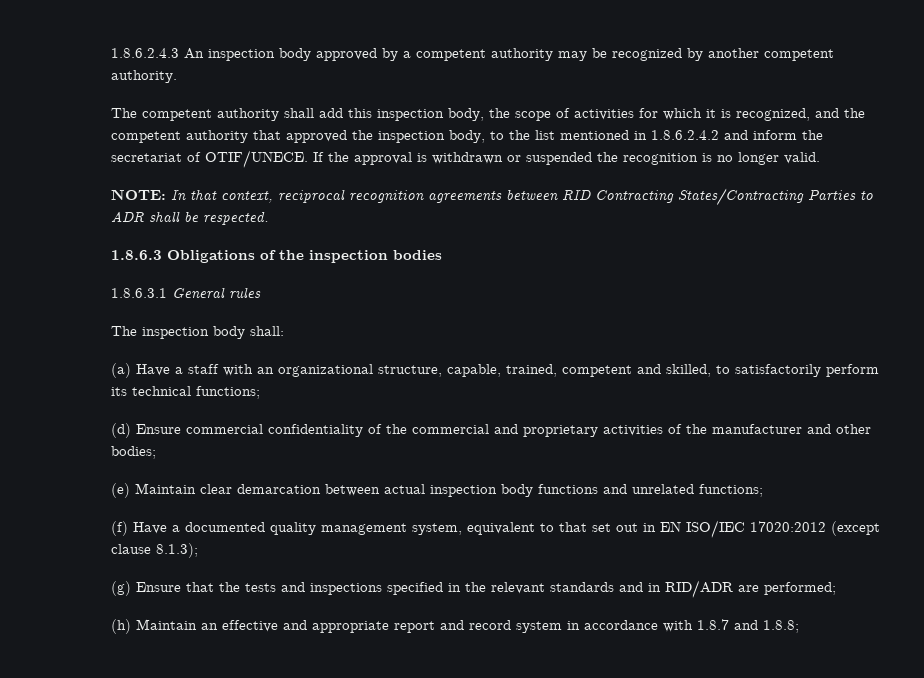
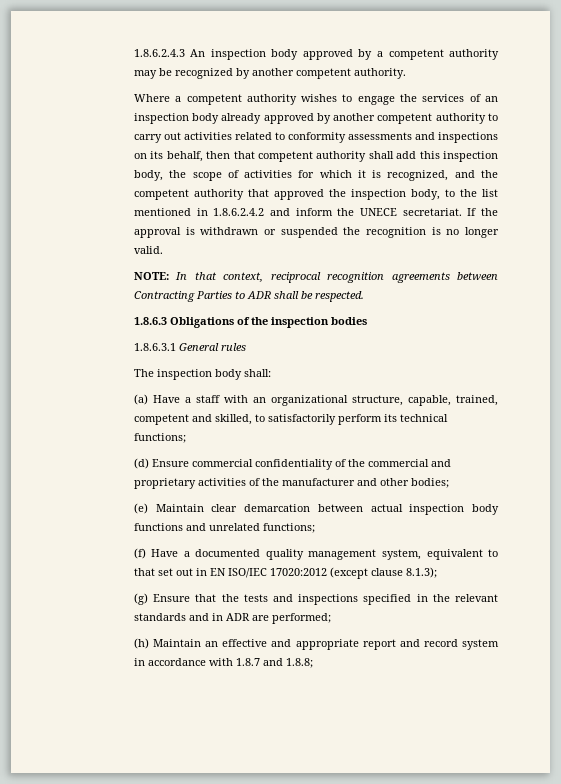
- The competent authority shall add this inspection body, the scope of activities for which it is recognized, and the competent authority that approved the inspection body, to the list mentioned in 1.8.6.2.4.2 and inform the secretariat of OTIF/UNECE.
+ Where a competent authority wishes to engage the services of an inspection body already approved by another competent authority to carry out activities related to conformity assessments and inspections on its behalf, then that competent authority shall add this inspection body, the scope of activities for which it is recognized, and the competent authority that approved the inspection body, to the list mentioned in 1.8.6.2.4.2 and inform the UNECE secretariat.
- NOTE: In that context, reciprocal recognition agreements between RID Contracting States/Contracting Parties to ADR shall be respected.
+ NOTE: In that context, reciprocal recognition agreements between Contracting Parties to ADR shall be respected.
- (g) Ensure that the tests and inspections specified in the relevant standards and in RID/ADR are performed;
+ (g) Ensure that the tests and inspections specified in the relevant standards and in ADR are performed;

